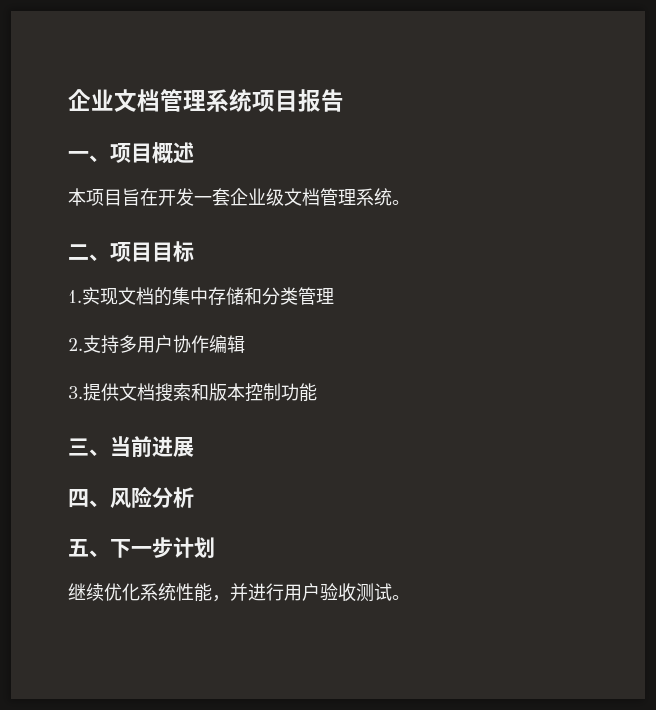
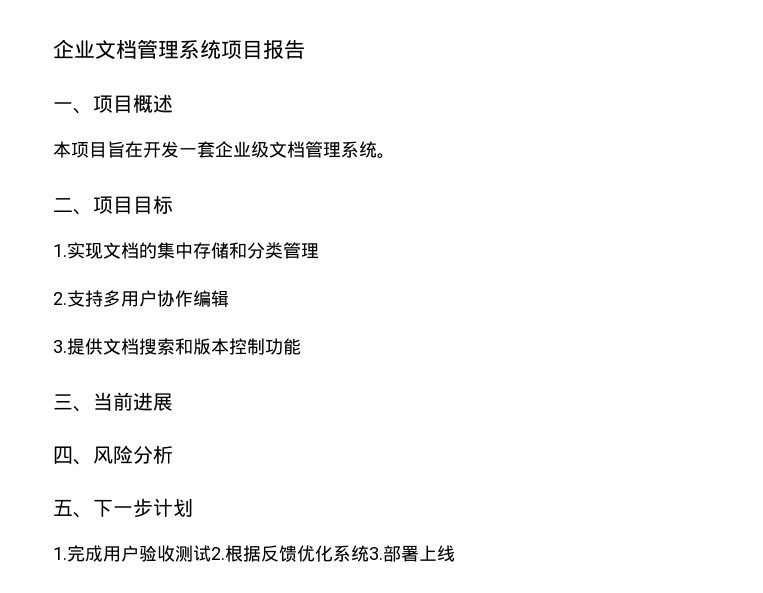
- 继续优化系统性能，并进行用户验收测试。
+ 1.完成用户验收测试2.根据反馈优化系统3.部署上线

